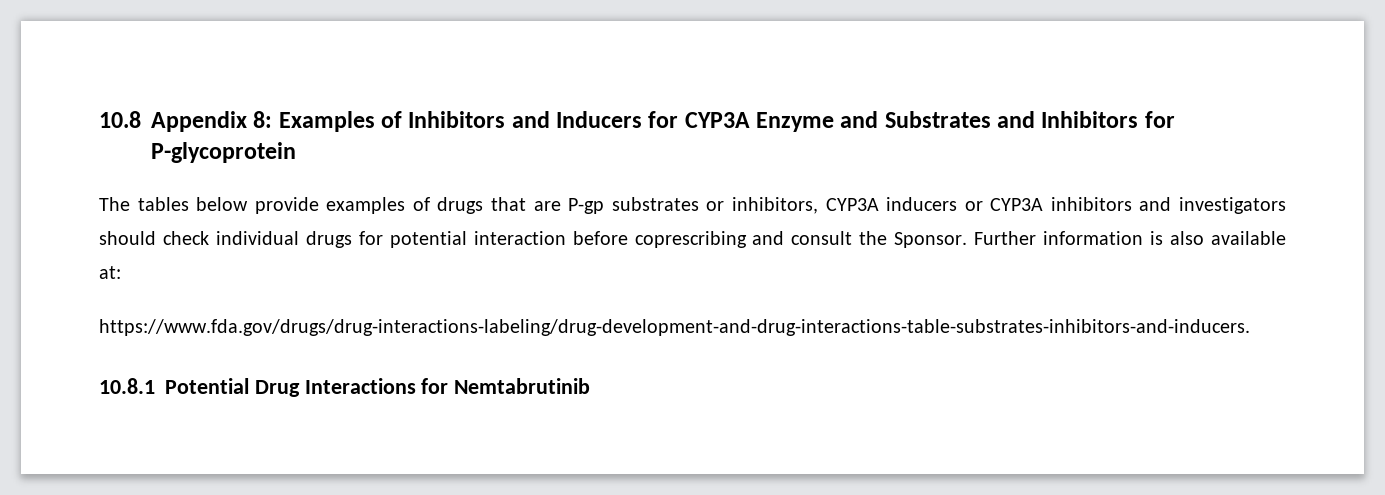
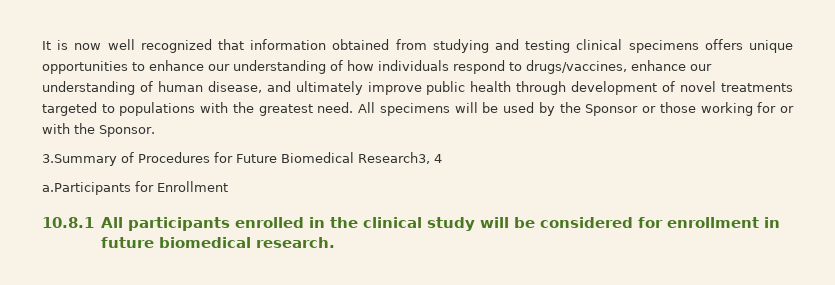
- 10.8 Appendix 8: Examples of Inhibitors and Inducers for CYP3A Enzyme and Substrates and Inhibitors for P-glycoprotein
- The tables below provide examples of drugs that are P-gp substrates or inhibitors, CYP3A inducers or CYP3A inhibitors and investigators should check individual drugs for potential interaction before coprescribing and consult the Sponsor. Further information is also available at:
- https://www.fda.gov/drugs/drug-interactions-labeling/drug-development-and-drug-interactions-table-substrates-inhibitors-and-inducers.
- 10.8.1 Potential Drug Interactions for Nemtabrutinib
+ It is now well recognized that information obtained from studying and testing clinical specimens offers unique opportunities to enhance our understanding of how individuals respond to drugs/vaccines, enhance our understanding of human disease, and ultimately improve public health through development of novel treatments targeted to populations with the greatest need. All specimens will be used by the Sponsor or those working for or with the Sponsor.
+ 3.Summary of Procedures for Future Biomedical Research3, 4
+ a.Participants for Enrollment
+ 10.8.1 All participants enrolled in the clinical study will be considered for enrollment in future biomedical research.

